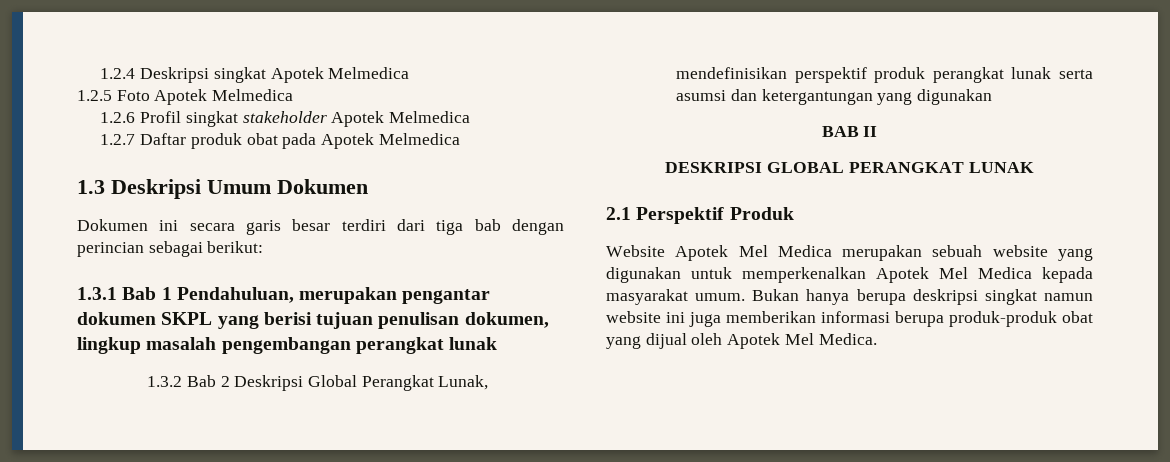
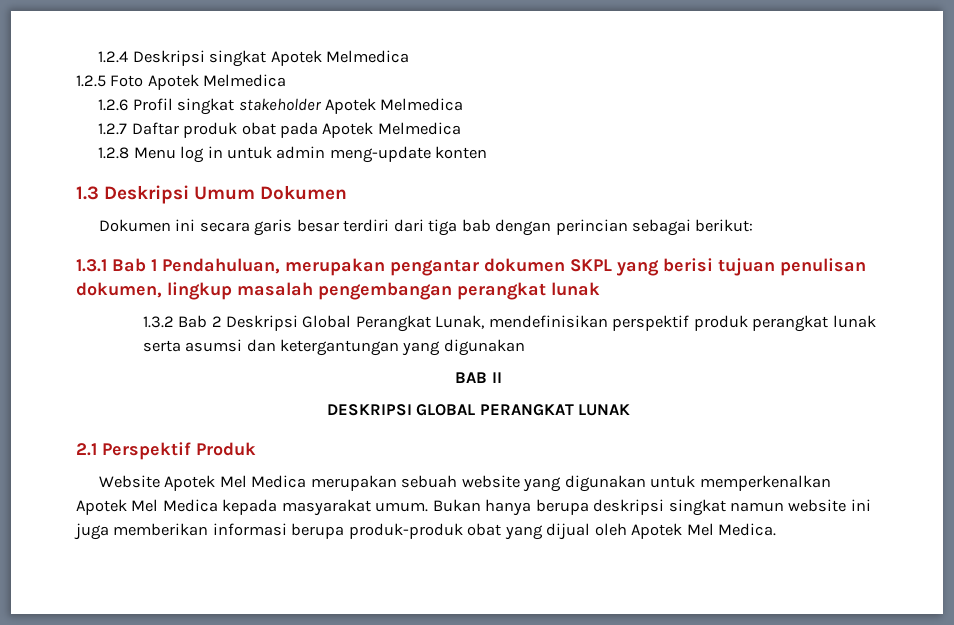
+ 1.2.8 Menu log in untuk admin meng-update konten

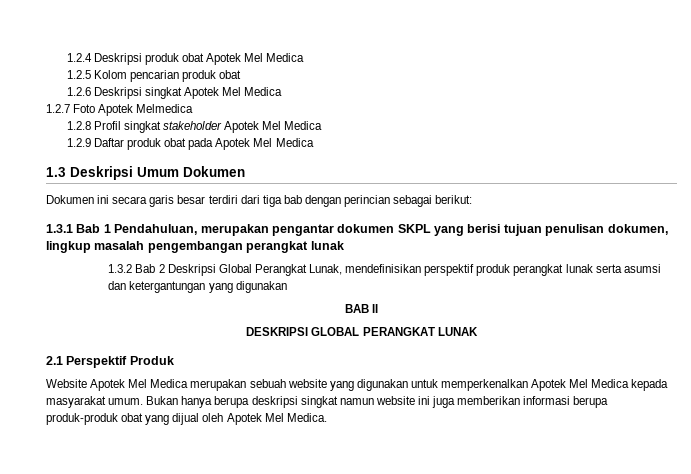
- 1.2.4 Deskripsi singkat Apotek Melmedica
- 1.2.5 Foto Apotek Melmedica
+ 1.2.4 Deskripsi produk obat Apotek Mel Medica
+ 1.2.5 Kolom pencarian produk obat
+ 1.2.6 Deskripsi singkat Apotek Mel Medica
+ 1.2.7 Foto Apotek Melmedica
- 1.2.6 Profil singkat stakeholder Apotek Melmedica
- 1.2.7 Daftar produk obat pada Apotek Melmedica
- 1.2.8 Menu log in untuk admin meng-update konten
+ 1.2.8 Profil singkat stakeholder Apotek Mel Medica
+ 1.2.9 Daftar produk obat pada Apotek Mel Medica

